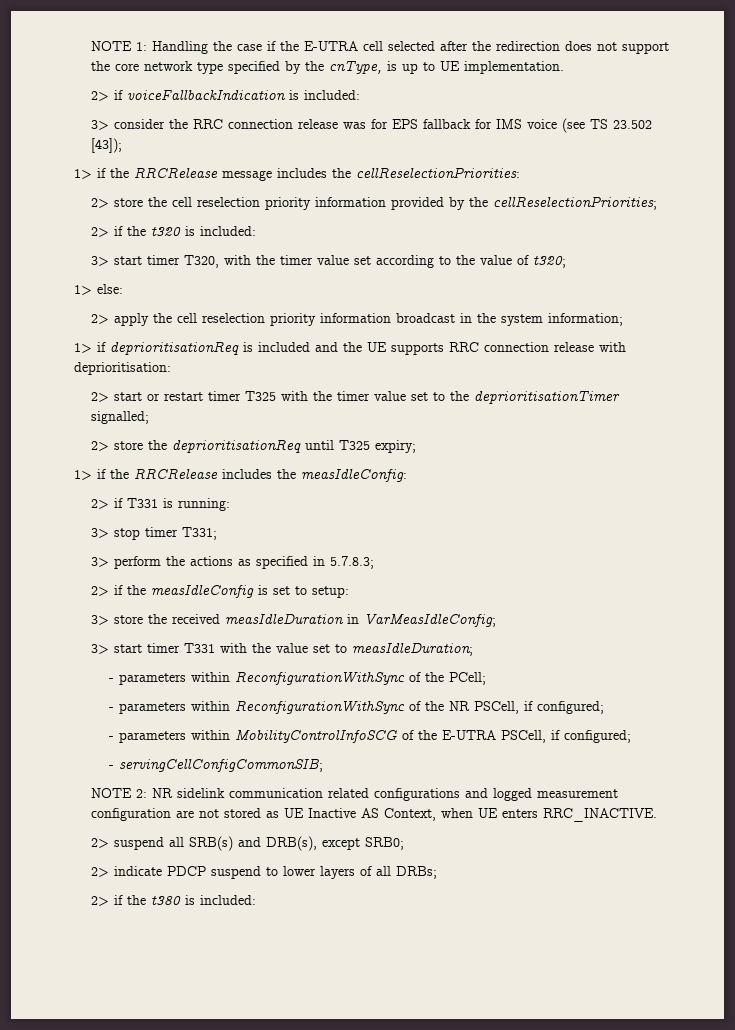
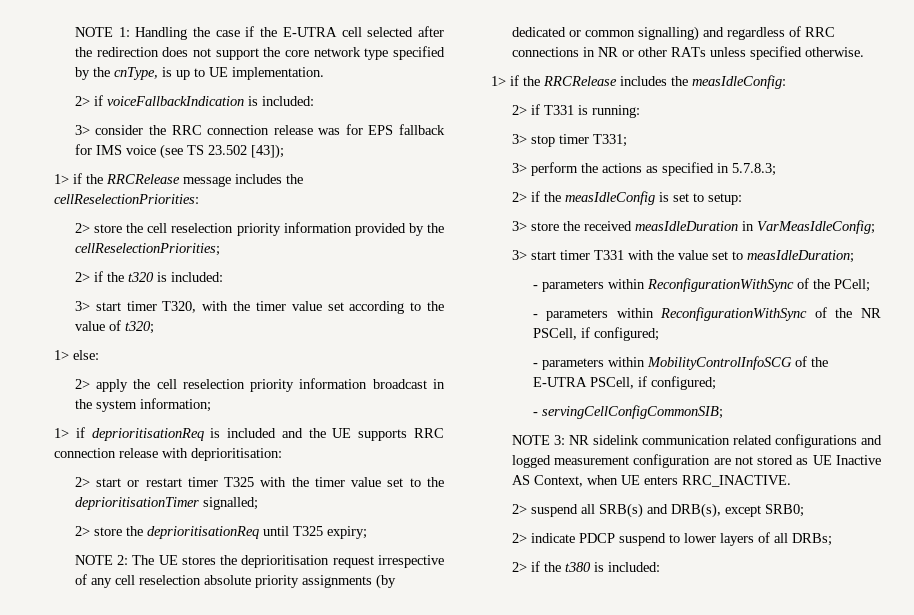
+ NOTE 2: The UE stores the deprioritisation request irrespective of any cell reselection absolute priority assignments (by dedicated or common signalling) and regardless of RRC connections in NR or other RATs unless specified otherwise.
- NOTE 2: NR sidelink communication related configurations and logged measurement configuration are not stored as UE Inactive AS Context, when UE enters RRC_INACTIVE.
+ NOTE 3: NR sidelink communication related configurations and logged measurement configuration are not stored as UE Inactive AS Context, when UE enters RRC_INACTIVE.

